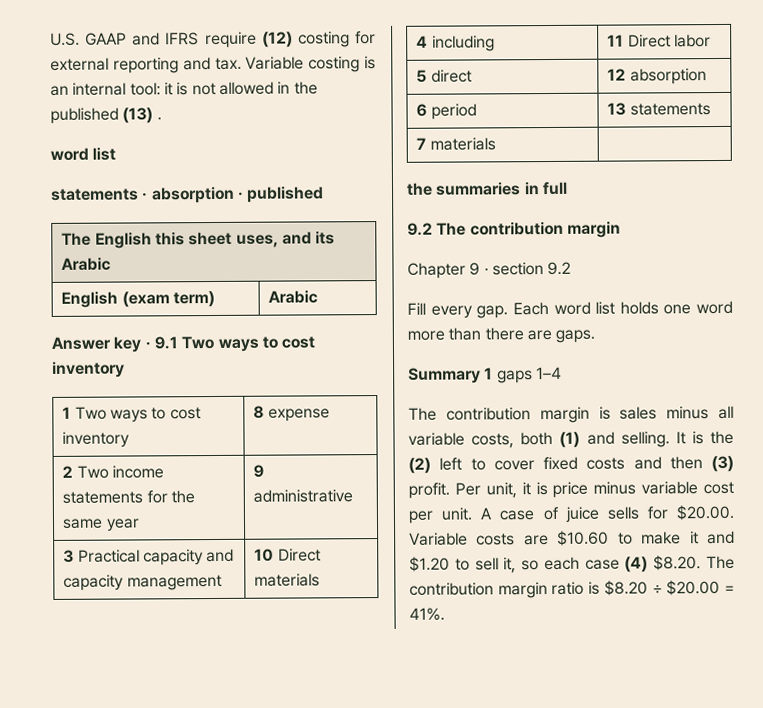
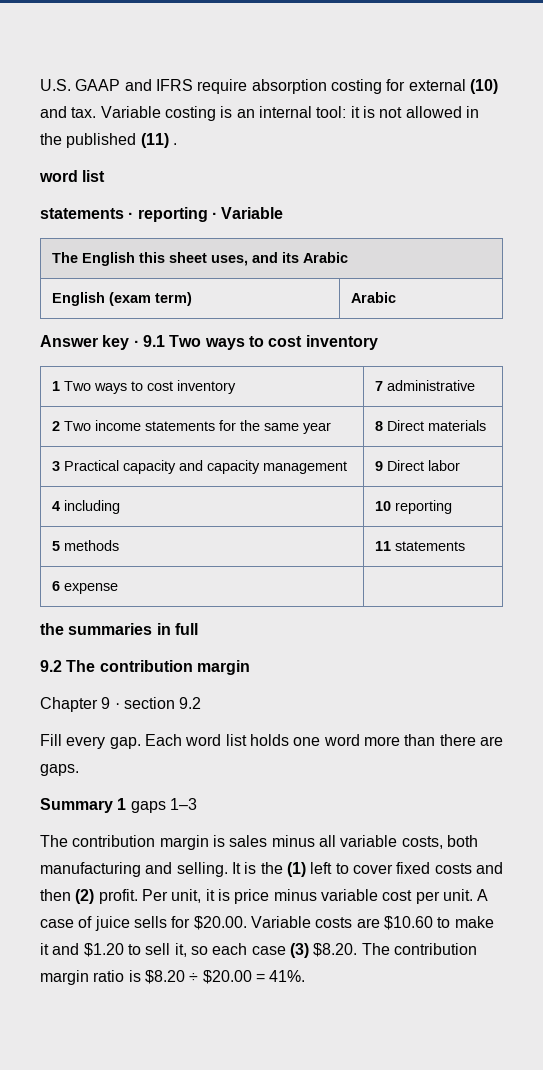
- U.S. GAAP and IFRS require (12) costing for external reporting and tax.
+ U.S. GAAP and IFRS require absorption costing for external (10) and tax.
- Variable costing is an internal tool: it is not allowed in the published (13) .
+ Variable costing is an internal tool: it is not allowed in the published (11) .
- statements · absorption · published
+ statements · reporting · Variable
- 1 Two ways to cost inventory | 8 expense
+ 1 Two ways to cost inventory | 7 administrative
- 2 Two income statements for the same year | 9 administrative
+ 2 Two income statements for the same year | 8 Direct materials
- 3 Practical capacity and capacity management | 10 Direct materials
+ 3 Practical capacity and capacity management | 9 Direct labor
- 4 including | 11 Direct labor
- 5 direct | 12 absorption
- 6 period | 13 statements
- 7 materials |
+ 4 including | 10 reporting
+ 5 methods | 11 statements
+ 6 expense |
- Summary 1 gaps 1–4
+ Summary 1 gaps 1–3
- The contribution margin is sales minus all variable costs, both (1) and selling.
+ The contribution margin is sales minus all variable costs, both manufacturing and selling.
- It is the (2) left to cover fixed costs and then (3) profit.
+ It is the (1) left to cover fixed costs and then (2) profit.
- A case of juice sells for $20.00. Variable costs are $10.60 to make it and $1.20 to sell it, so each case (4) $8.20. The contribution margin ratio is $8.20 ÷ $20.00 = 41%.
+ A case of juice sells for $20.00. Variable costs are $10.60 to make it and $1.20 to sell it, so each case (3) $8.20. The contribution margin ratio is $8.20 ÷ $20.00 = 41%.

